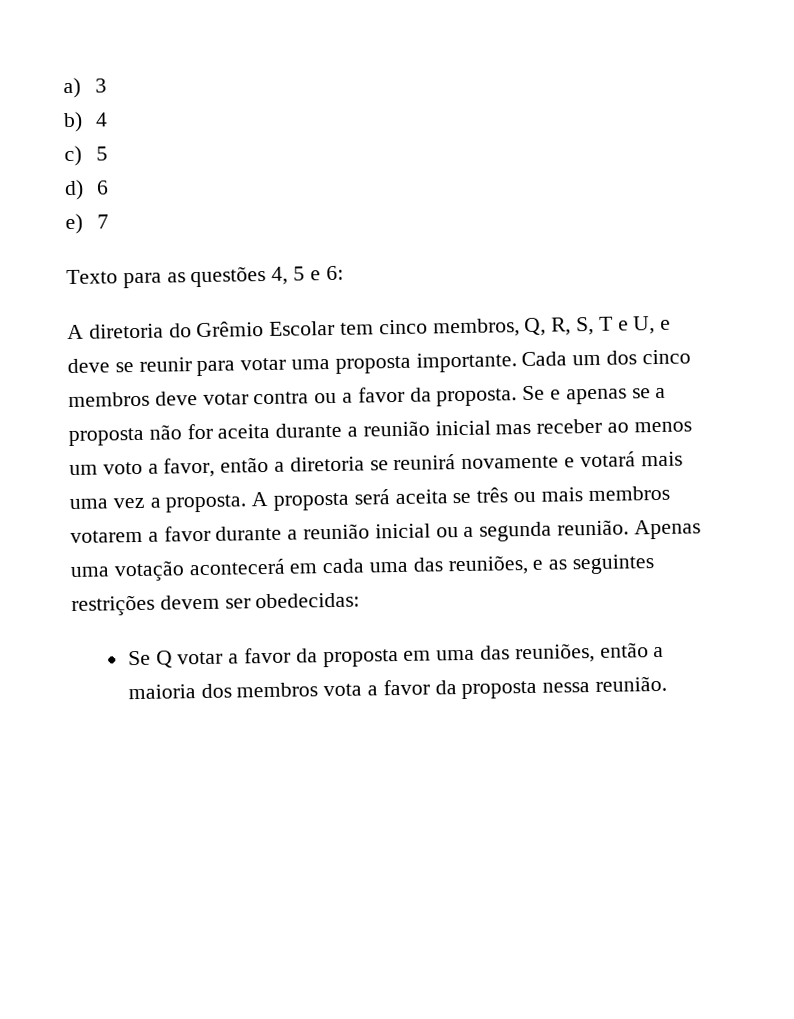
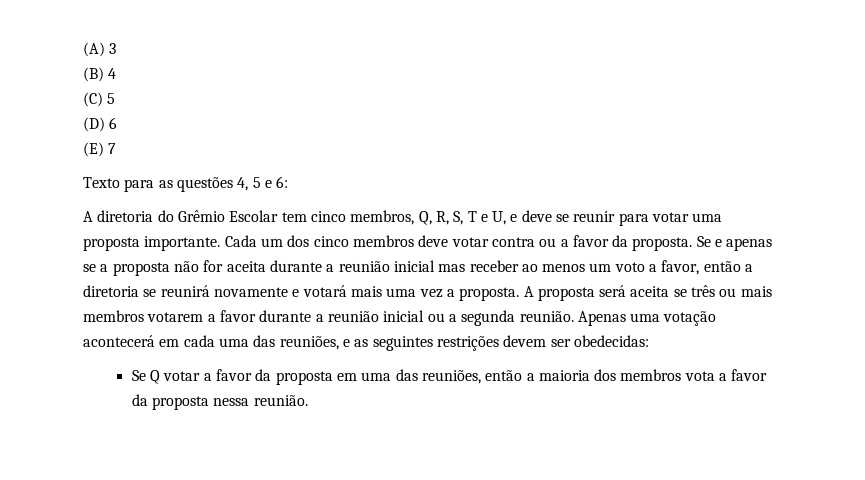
- a) 3
+ (A) 3
- b) 4
+ (B) 4
- c) 5
+ (C) 5
- d) 6
+ (D) 6
- e) 7
+ (E) 7

